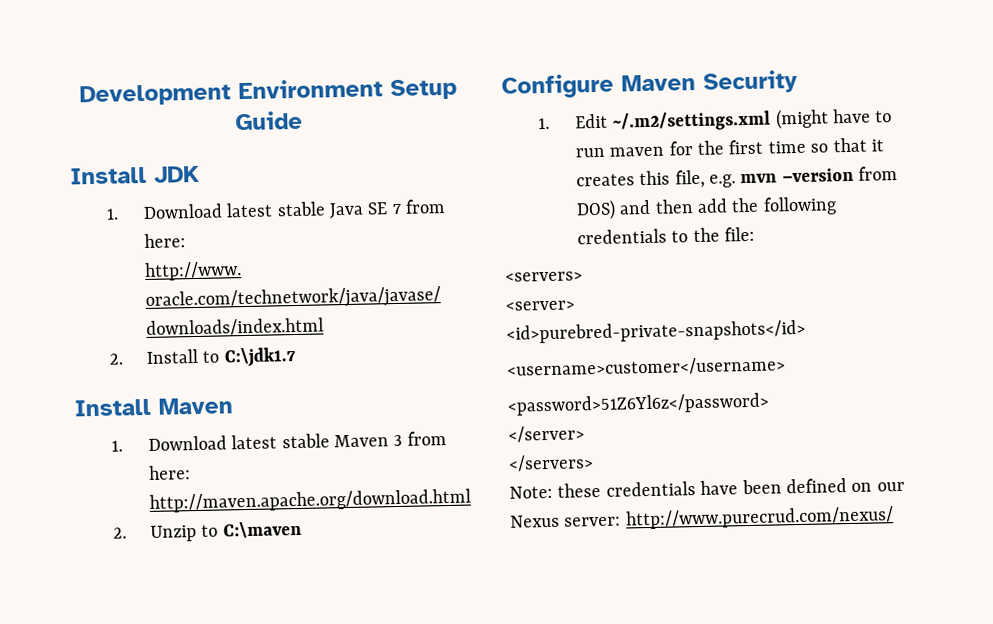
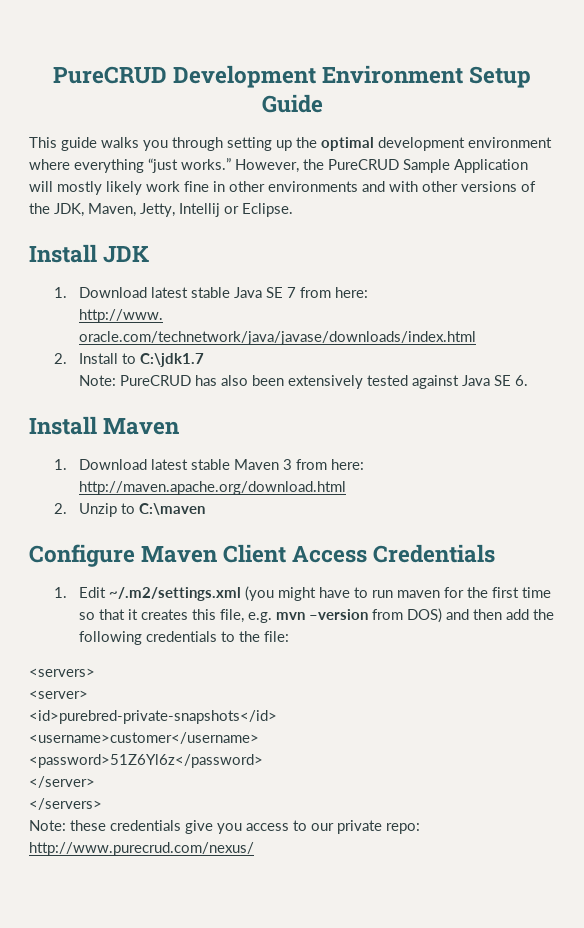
- Development Environment Setup Guide
+ PureCRUD Development Environment Setup Guide
+ This guide walks you through setting up the optimal development environment where everything “just works.” However, the PureCRUD Sample Application will mostly likely work fine in other environments and with other versions of the JDK, Maven, Jetty, Intellij or Eclipse.
+ Note: PureCRUD has also been extensively tested against Java SE 6.
- Configure Maven Security
+ Configure Maven Client Access Credentials
- 1. Edit ~/.m2/settings.xml (might have to run maven for the first time so that it creates this file, e.g. mvn –version from DOS) and then add the following credentials to the file:
+ 1. Edit ~/.m2/settings.xml (you might have to run maven for the first time so that it creates this file, e.g. mvn –version from DOS) and then add the following credentials to the file:
- Note: these credentials have been defined on our Nexus server: http://www.purecrud.com/nexus/
+ Note: these credentials give you access to our private repo: http://www.purecrud.com/nexus/

